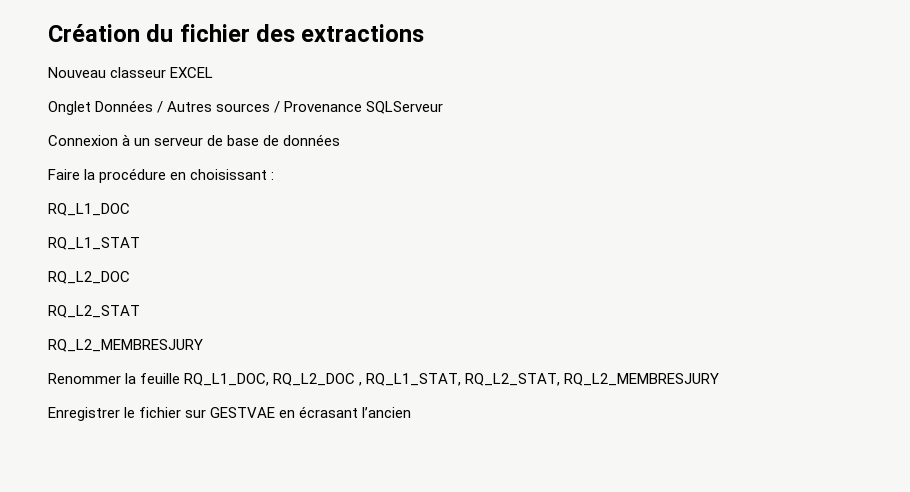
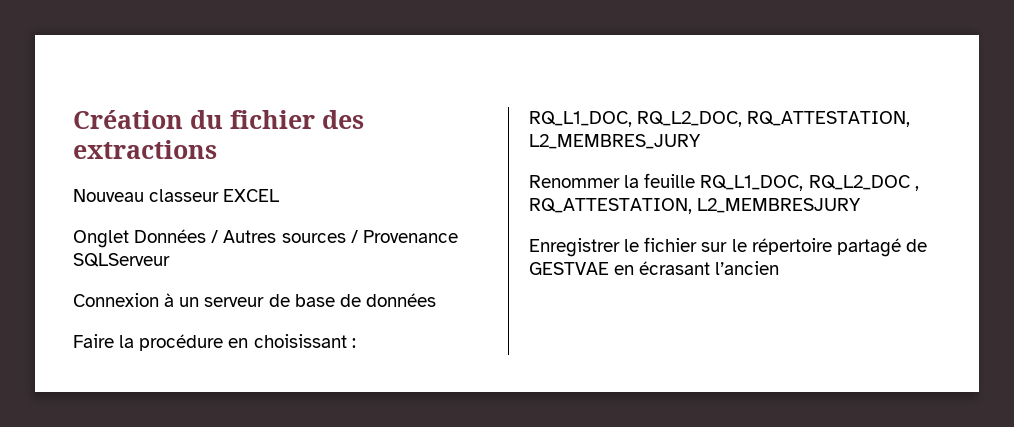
- RQ_L1_DOC
- RQ_L1_STAT
- RQ_L2_DOC
- RQ_L2_STAT
- RQ_L2_MEMBRESJURY
+ RQ_L1_DOC, RQ_L2_DOC, RQ_ATTESTATION, L2_MEMBRES_JURY
- Renommer la feuille RQ_L1_DOC, RQ_L2_DOC , RQ_L1_STAT, RQ_L2_STAT, RQ_L2_MEMBRESJURY
+ Renommer la feuille RQ_L1_DOC, RQ_L2_DOC , RQ_ATTESTATION, L2_MEMBRESJURY
- Enregistrer le fichier sur GESTVAE en écrasant l’ancien
+ Enregistrer le fichier sur le répertoire partagé de GESTVAE en écrasant l’ancien

